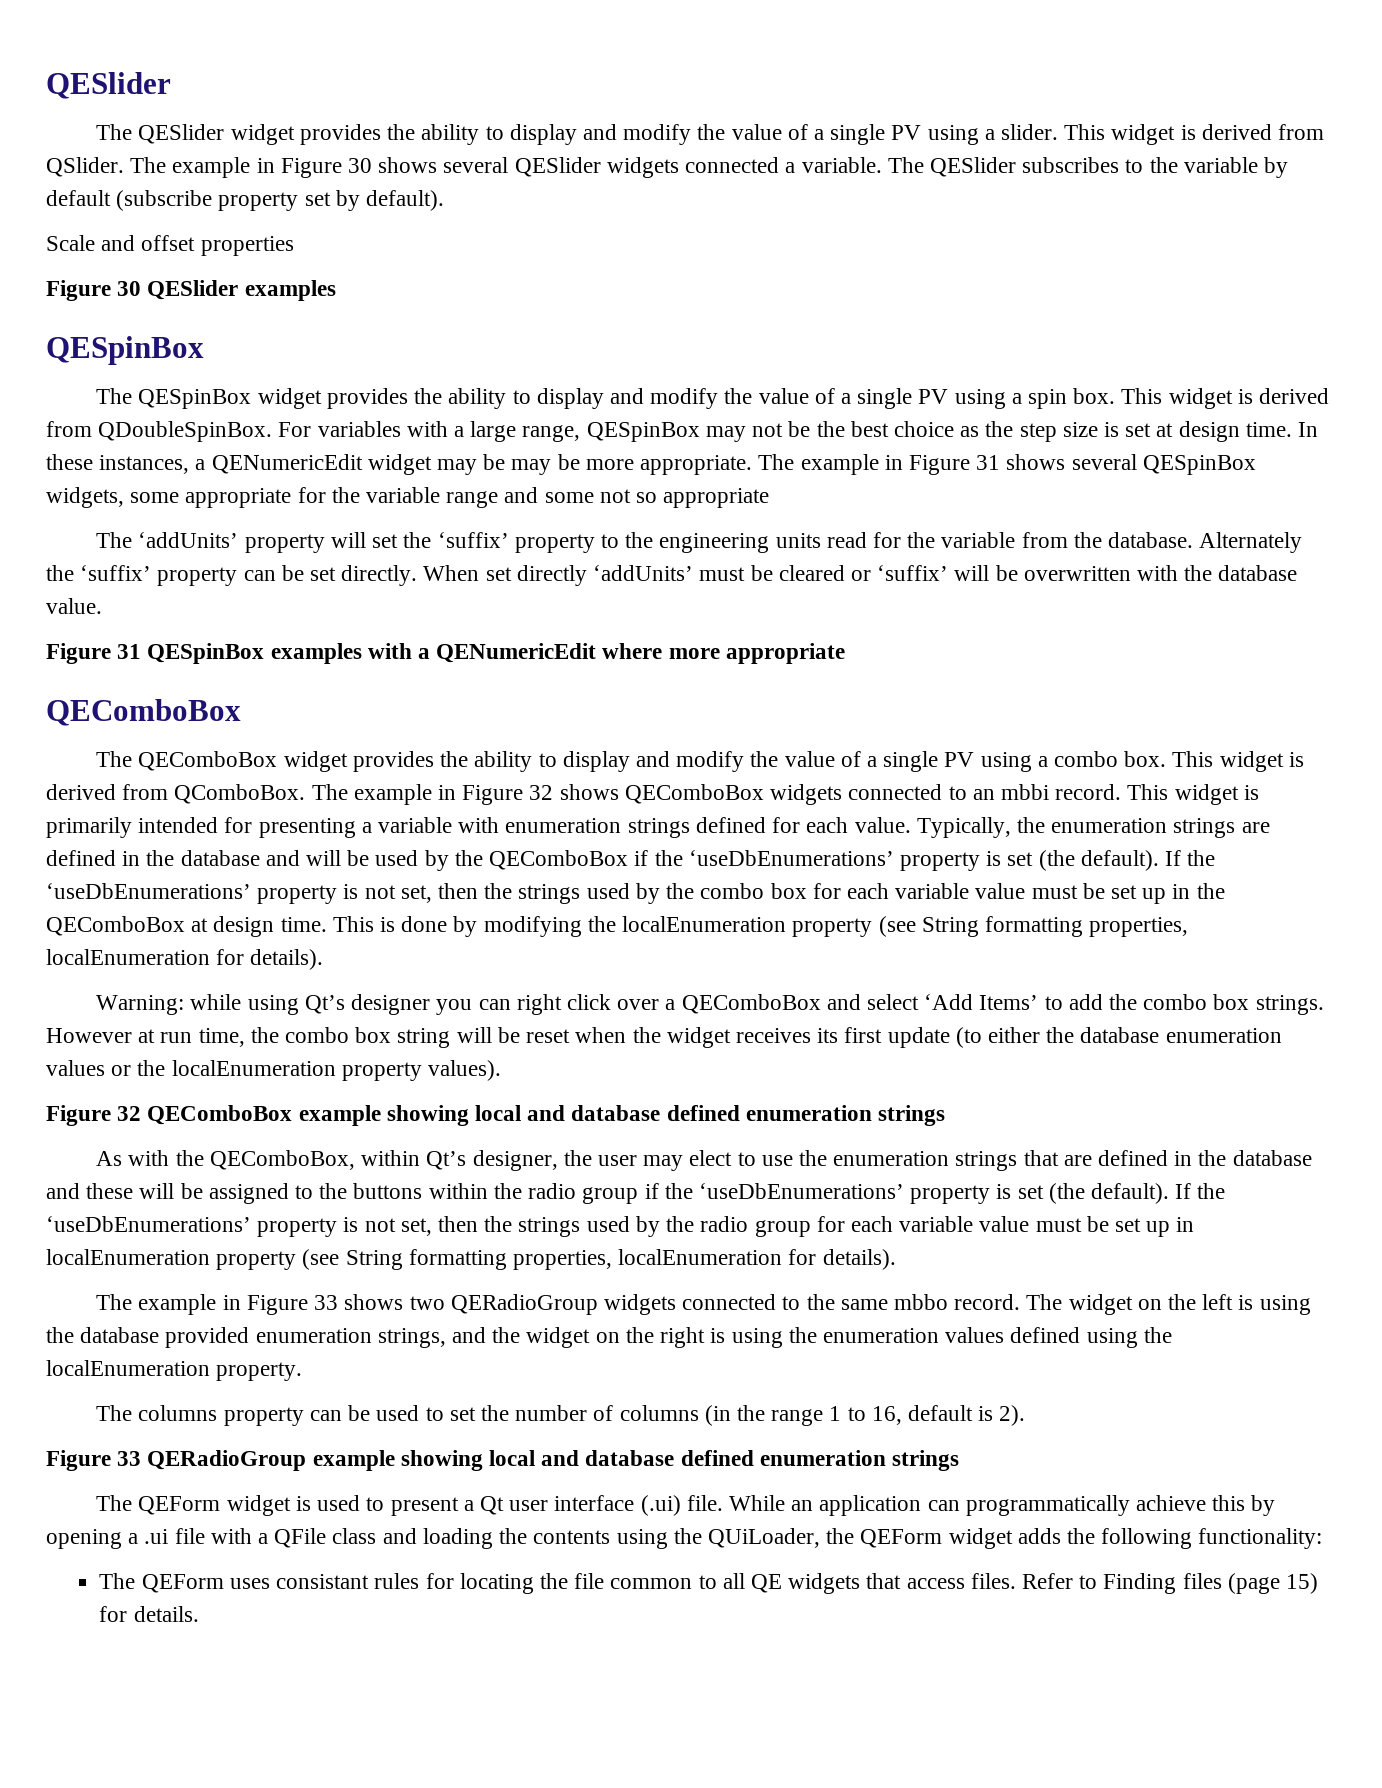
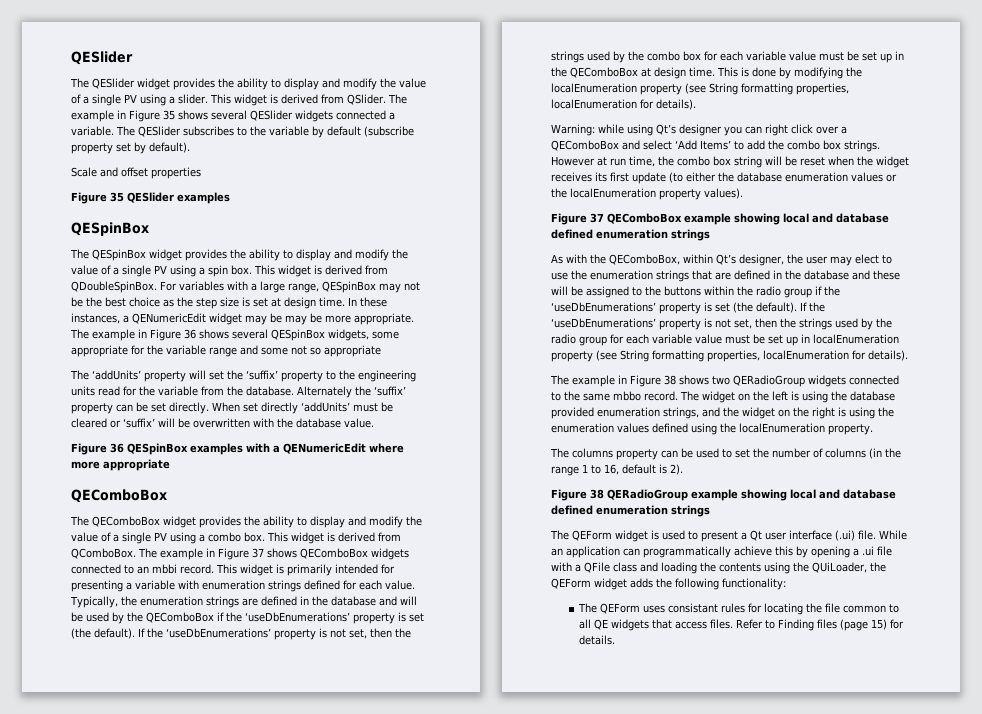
- The example in Figure 30 shows several QESlider widgets connected a variable.
+ The example in Figure 35 shows several QESlider widgets connected a variable.
- Figure 30 QESlider examples
+ Figure 35 QESlider examples
- The example in Figure 31 shows several QESpinBox widgets, some appropriate for the variable range and some not so appropriate
+ The example in Figure 36 shows several QESpinBox widgets, some appropriate for the variable range and some not so appropriate
- Figure 31 QESpinBox examples with a QENumericEdit where more appropriate
+ Figure 36 QESpinBox examples with a QENumericEdit where more appropriate
- The example in Figure 32 shows QEComboBox widgets connected to an mbbi record.
+ The example in Figure 37 shows QEComboBox widgets connected to an mbbi record.
- Figure 32 QEComboBox example showing local and database defined enumeration strings
+ Figure 37 QEComboBox example showing local and database defined enumeration strings
- The example in Figure 33 shows two QERadioGroup widgets connected to the same mbbo record.
+ The example in Figure 38 shows two QERadioGroup widgets connected to the same mbbo record.
- Figure 33 QERadioGroup example showing local and database defined enumeration strings
+ Figure 38 QERadioGroup example showing local and database defined enumeration strings

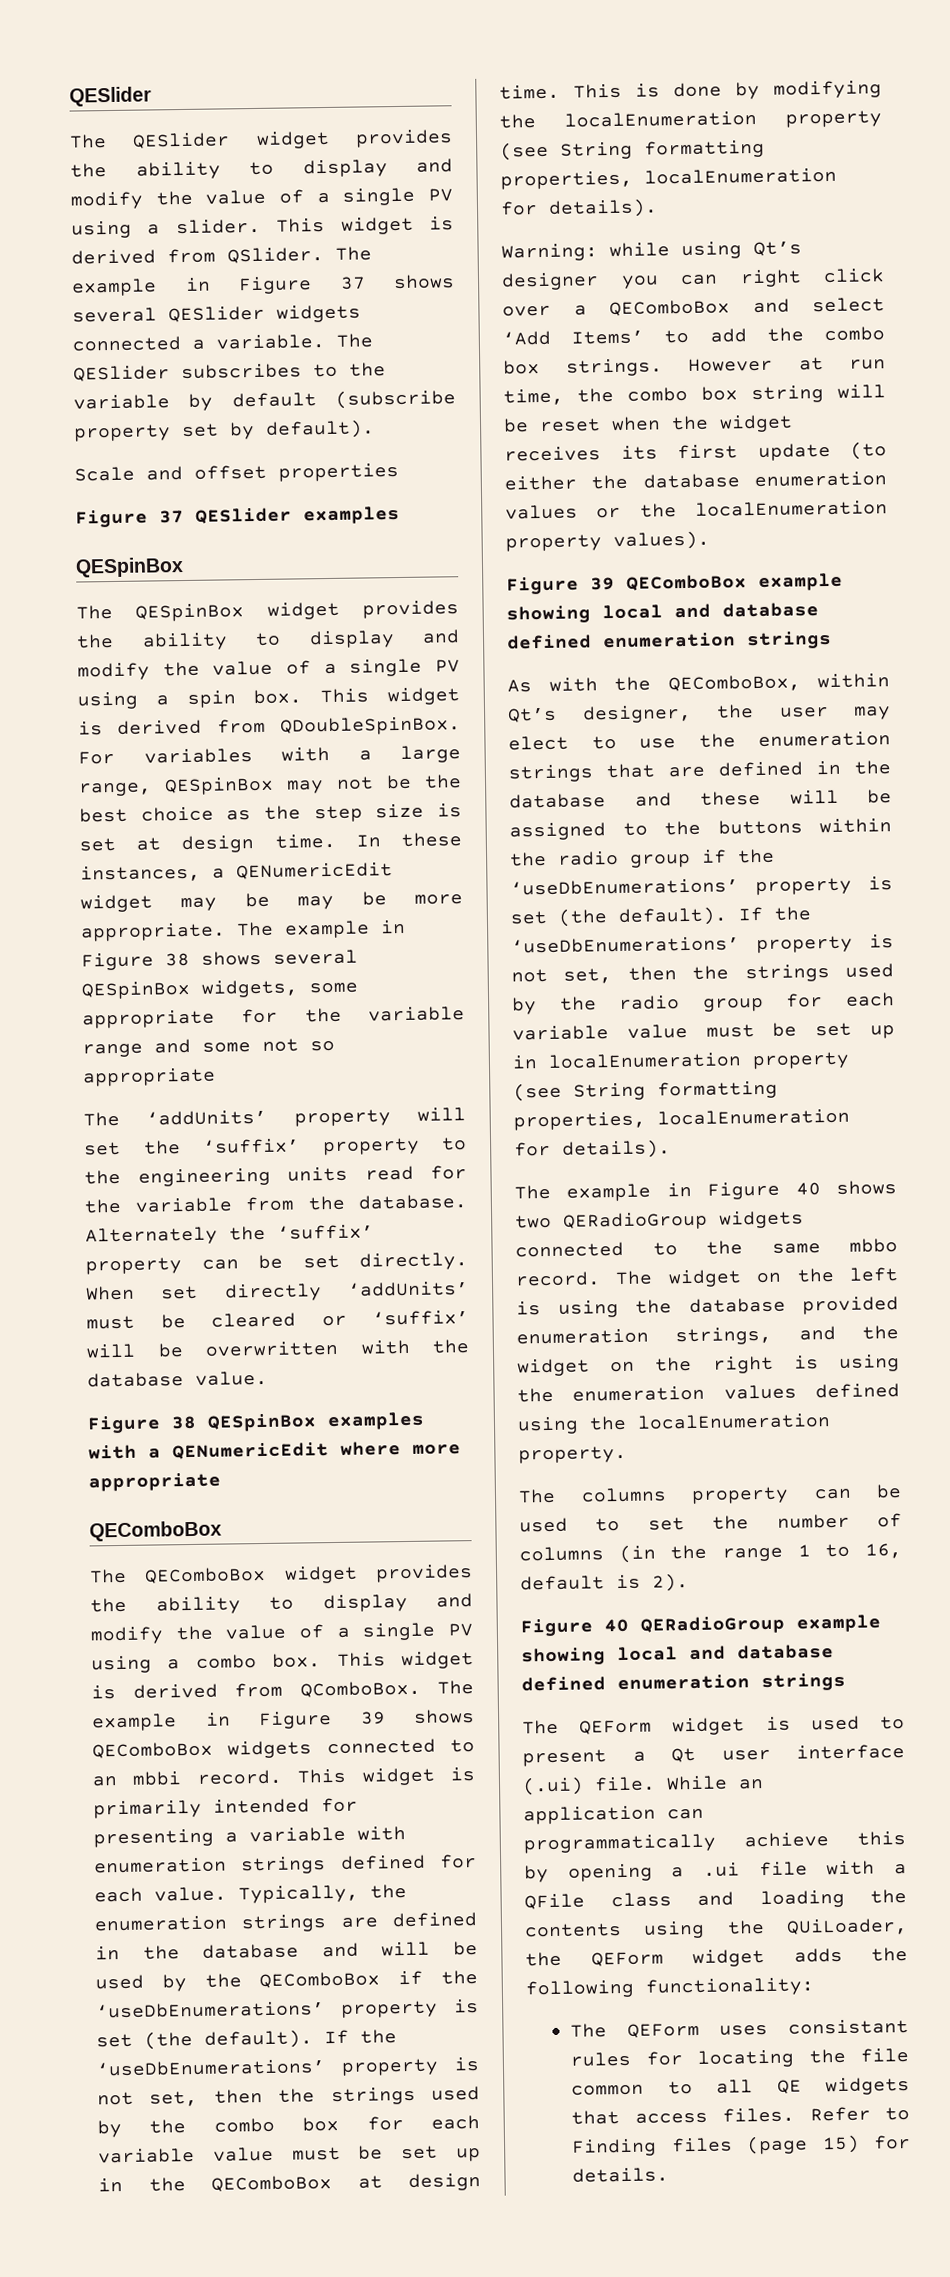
- The example in Figure 35 shows several QESlider widgets connected a variable.
+ The example in Figure 37 shows several QESlider widgets connected a variable.
- Figure 35 QESlider examples
+ Figure 37 QESlider examples
- The example in Figure 36 shows several QESpinBox widgets, some appropriate for the variable range and some not so appropriate
+ The example in Figure 38 shows several QESpinBox widgets, some appropriate for the variable range and some not so appropriate
- Figure 36 QESpinBox examples with a QENumericEdit where more appropriate
+ Figure 38 QESpinBox examples with a QENumericEdit where more appropriate
- The example in Figure 37 shows QEComboBox widgets connected to an mbbi record.
+ The example in Figure 39 shows QEComboBox widgets connected to an mbbi record.
- Figure 37 QEComboBox example showing local and database defined enumeration strings
+ Figure 39 QEComboBox example showing local and database defined enumeration strings
- The example in Figure 38 shows two QERadioGroup widgets connected to the same mbbo record.
+ The example in Figure 40 shows two QERadioGroup widgets connected to the same mbbo record.
- Figure 38 QERadioGroup example showing local and database defined enumeration strings
+ Figure 40 QERadioGroup example showing local and database defined enumeration strings

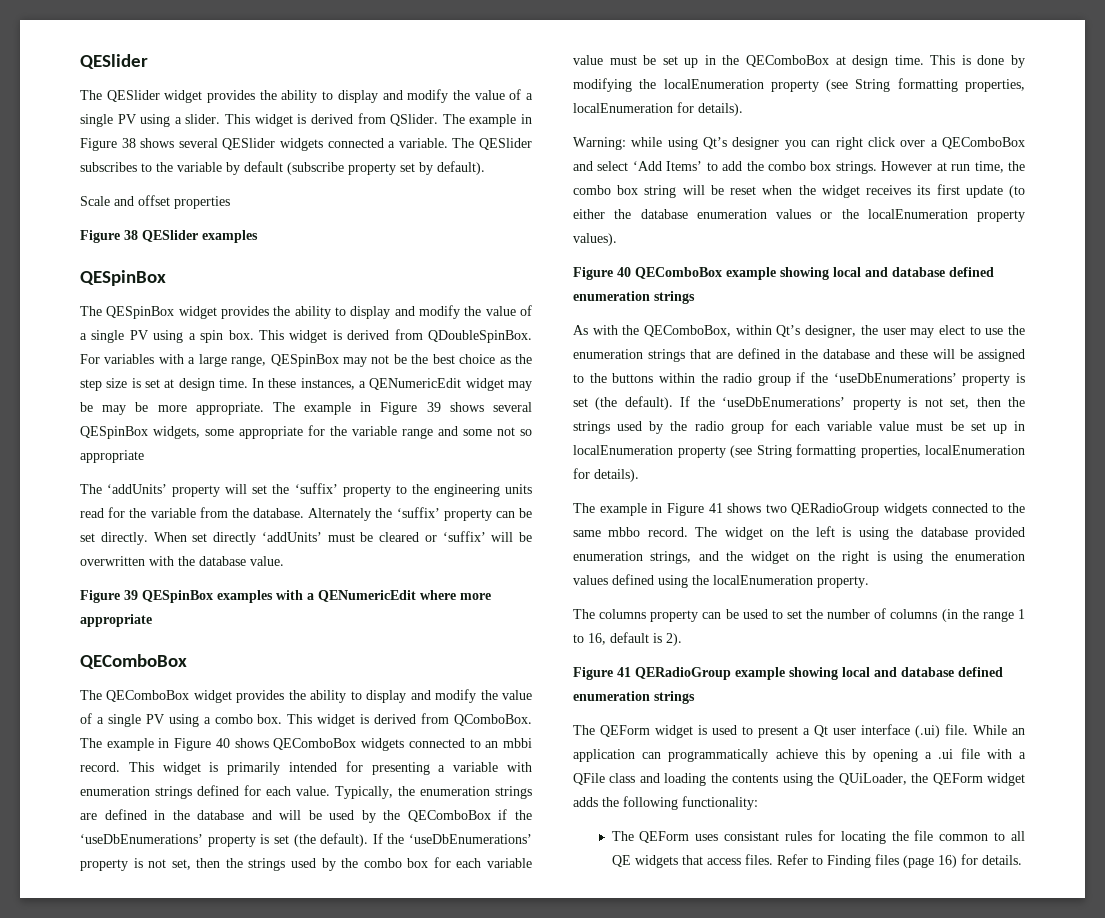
- The example in Figure 37 shows several QESlider widgets connected a variable.
+ The example in Figure 38 shows several QESlider widgets connected a variable.
- Figure 37 QESlider examples
+ Figure 38 QESlider examples
- The example in Figure 38 shows several QESpinBox widgets, some appropriate for the variable range and some not so appropriate
+ The example in Figure 39 shows several QESpinBox widgets, some appropriate for the variable range and some not so appropriate
- Figure 38 QESpinBox examples with a QENumericEdit where more appropriate
+ Figure 39 QESpinBox examples with a QENumericEdit where more appropriate
- The example in Figure 39 shows QEComboBox widgets connected to an mbbi record.
+ The example in Figure 40 shows QEComboBox widgets connected to an mbbi record.
- Figure 39 QEComboBox example showing local and database defined enumeration strings
+ Figure 40 QEComboBox example showing local and database defined enumeration strings
- The example in Figure 40 shows two QERadioGroup widgets connected to the same mbbo record.
+ The example in Figure 41 shows two QERadioGroup widgets connected to the same mbbo record.
- Figure 40 QERadioGroup example showing local and database defined enumeration strings
+ Figure 41 QERadioGroup example showing local and database defined enumeration strings
- Refer to Finding files (page 15) for details.
+ Refer to Finding files (page 16) for details.

